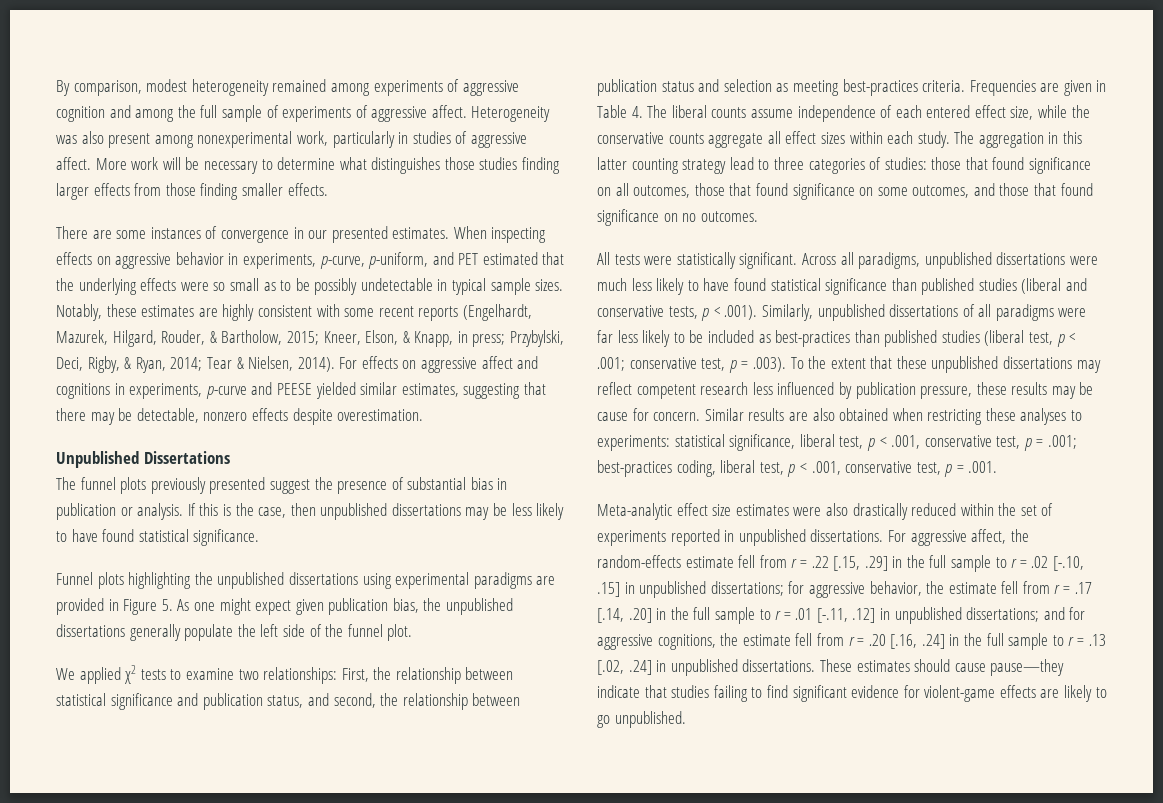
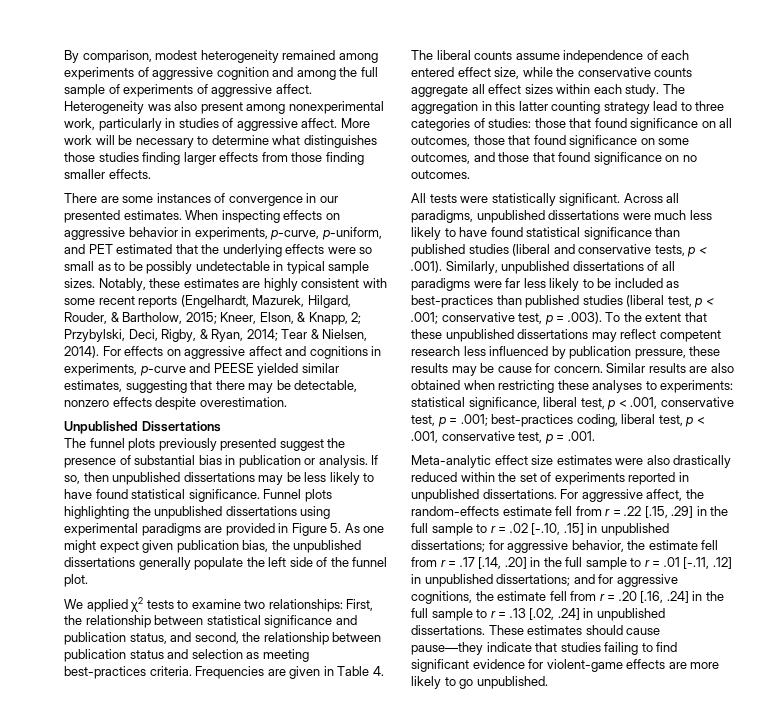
- Notably, these estimates are highly consistent with some recent reports (Engelhardt, Mazurek, Hilgard, Rouder, & Bartholow, 2015; Kneer, Elson, & Knapp, in press; Przybylski, Deci, Rigby, & Ryan, 2014; Tear & Nielsen, 2014).
+ Notably, these estimates are highly consistent with some recent reports (Engelhardt, Mazurek, Hilgard, Rouder, & Bartholow, 2015; Kneer, Elson, & Knapp, 2; Przybylski, Deci, Rigby, & Ryan, 2014; Tear & Nielsen, 2014).
- If this is the case, then unpublished dissertations may be less likely to have found statistical significance.
- Funnel plots highlighting the unpublished dissertations using experimental paradigms are provided in Figure 5. As one might expect given publication bias, the unpublished dissertations generally populate the left side of the funnel plot.
+ If so, then unpublished dissertations may be less likely to have found statistical significance. Funnel plots highlighting the unpublished dissertations using experimental paradigms are provided in Figure 5. As one might expect given publication bias, the unpublished dissertations generally populate the left side of the funnel plot.
- These estimates should cause pause—they indicate that studies failing to find significant evidence for violent-game effects are likely to go unpublished.
+ These estimates should cause pause—they indicate that studies failing to find significant evidence for violent-game effects are more likely to go unpublished.

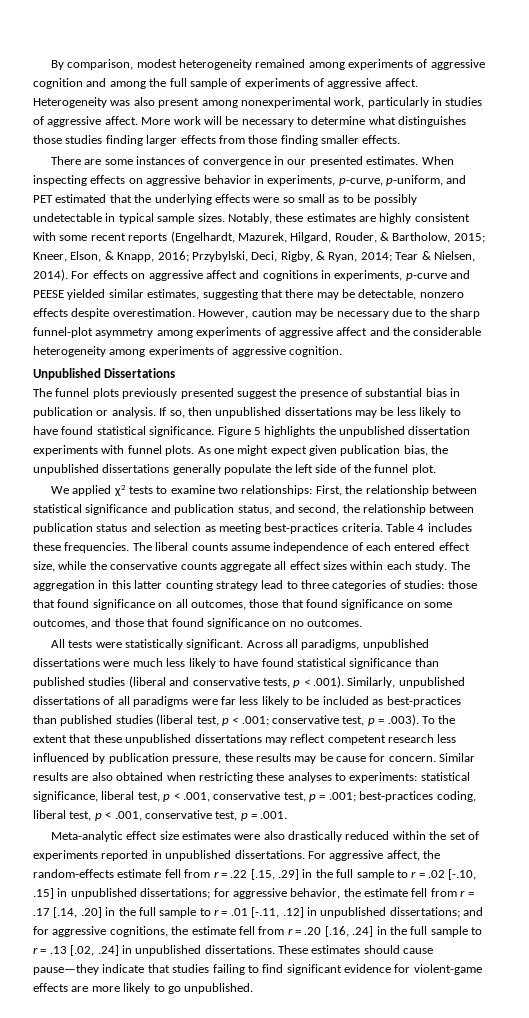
- Notably, these estimates are highly consistent with some recent reports (Engelhardt, Mazurek, Hilgard, Rouder, & Bartholow, 2015; Kneer, Elson, & Knapp, 2; Przybylski, Deci, Rigby, & Ryan, 2014; Tear & Nielsen, 2014).
+ Notably, these estimates are highly consistent with some recent reports (Engelhardt, Mazurek, Hilgard, Rouder, & Bartholow, 2015; Kneer, Elson, & Knapp, 2016; Przybylski, Deci, Rigby, & Ryan, 2014; Tear & Nielsen, 2014).
+ However, caution may be necessary due to the sharp funnel-plot asymmetry among experiments of aggressive affect and the considerable heterogeneity among experiments of aggressive cognition.
- Funnel plots highlighting the unpublished dissertations using experimental paradigms are provided in Figure 5. As one might expect given publication bias, the unpublished dissertations generally populate the left side of the funnel plot.
+ Figure 5 highlights the unpublished dissertation experiments with funnel plots. As one might expect given publication bias, the unpublished dissertations generally populate the left side of the funnel plot.
- Frequencies are given in Table 4. The liberal counts assume independence of each entered effect size, while the conservative counts aggregate all effect sizes within each study.
+ Table 4 includes these frequencies. The liberal counts assume independence of each entered effect size, while the conservative counts aggregate all effect sizes within each study.

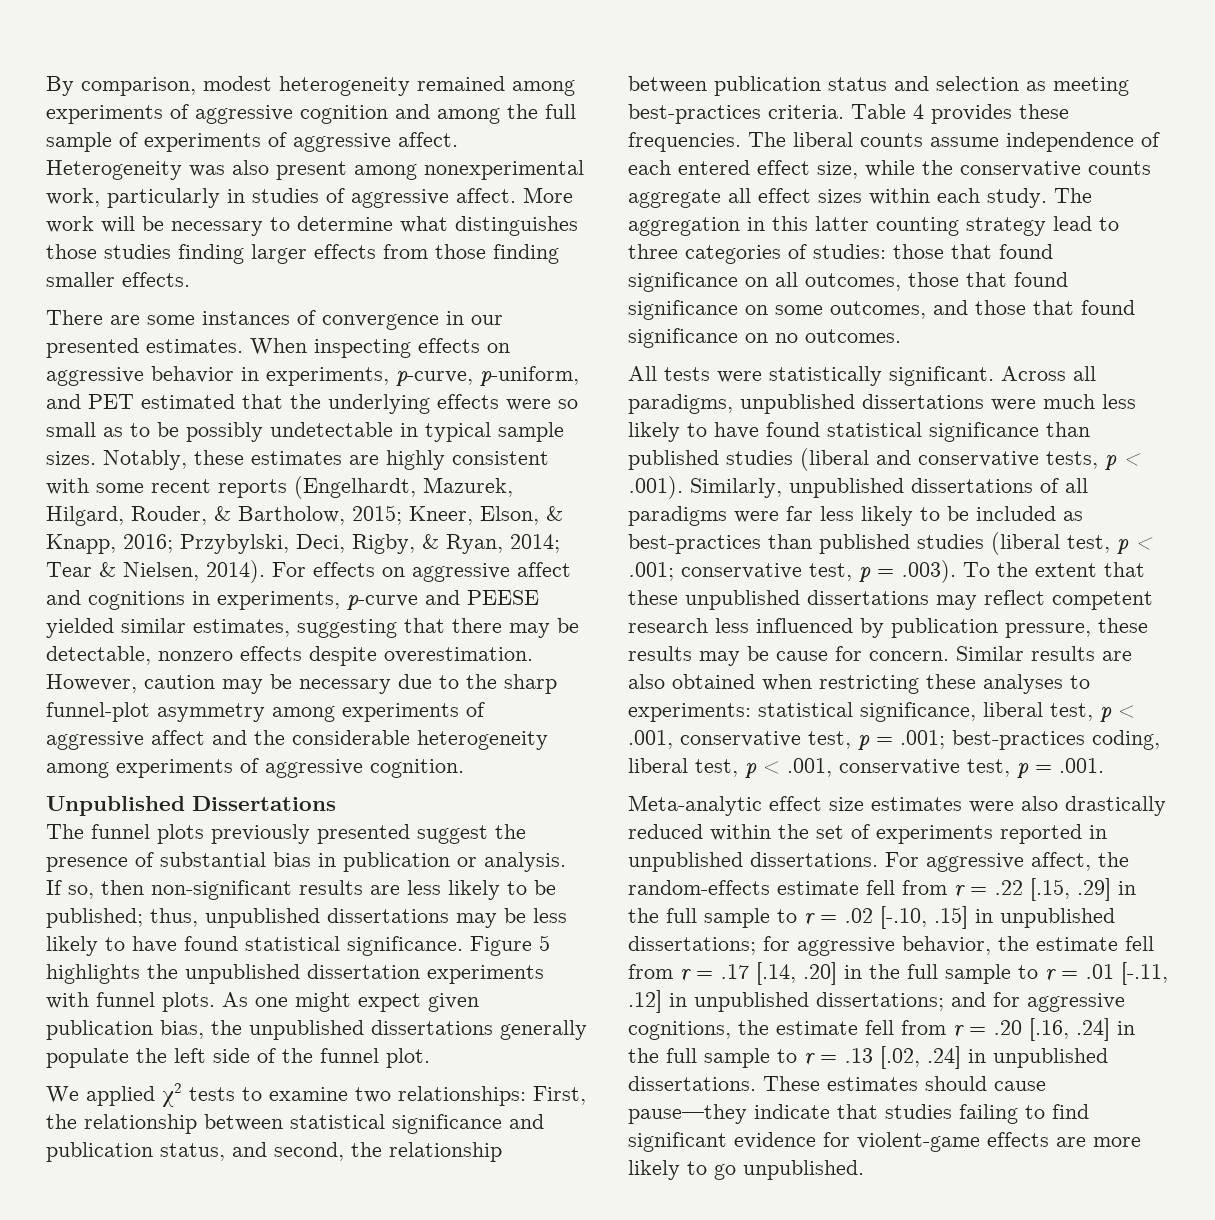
- If so, then unpublished dissertations may be less likely to have found statistical significance.
+ If so, then non-significant results are less likely to be published; thus, unpublished dissertations may be less likely to have found statistical significance.
- Table 4 includes these frequencies.
+ Table 4 provides these frequencies.

